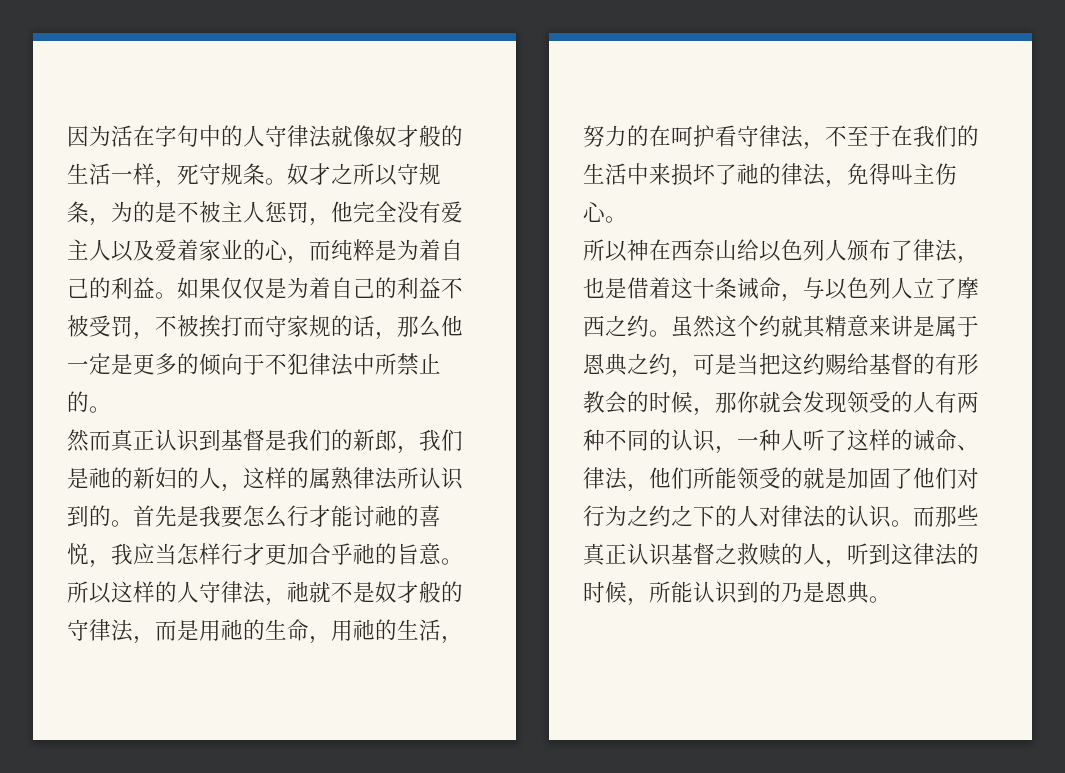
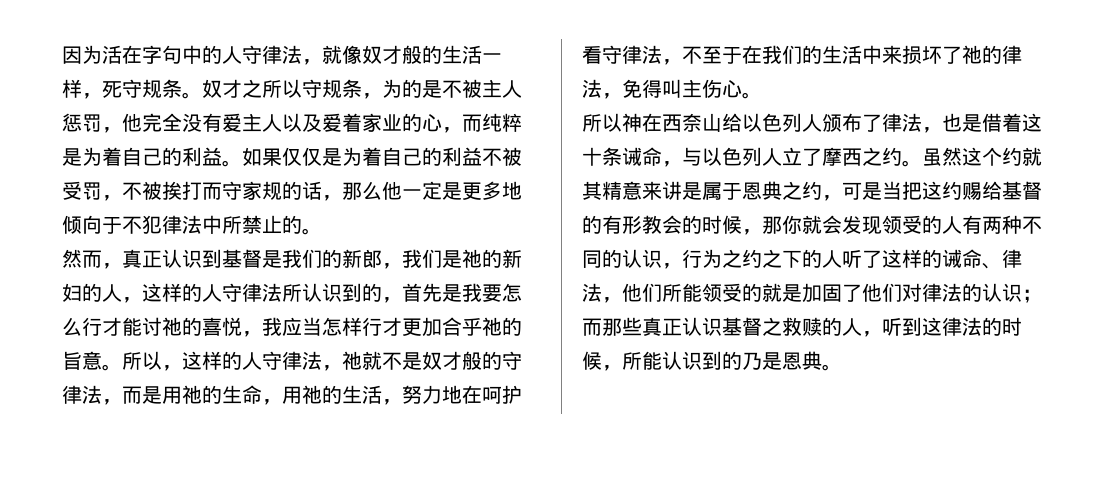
- 因为活在字句中的人守律法就像奴才般的生活一样，死守规条。
+ 因为活在字句中的人守律法，就像奴才般的生活一样，死守规条。
- 如果仅仅是为着自己的利益不被受罚，不被挨打而守家规的话，那么他一定是更多的倾向于不犯律法中所禁止的。
+ 如果仅仅是为着自己的利益不被受罚，不被挨打而守家规的话，那么他一定是更多地倾向于不犯律法中所禁止的。
- 然而真正认识到基督是我们的新郎，我们是祂的新妇的人，这样的属熟律法所认识到的。首先是我要怎么行才能讨祂的喜悦，我应当怎样行才更加合乎祂的旨意。
+ 然而，真正认识到基督是我们的新郎，我们是祂的新妇的人，这样的人守律法所认识到的，首先是我要怎么行才能讨祂的喜悦，我应当怎样行才更加合乎祂的旨意。
- 所以这样的人守律法，祂就不是奴才般的守律法，而是用祂的生命，用祂的生活，努力的在呵护看守律法，不至于在我们的生活中来损坏了祂的律法，免得叫主伤心。
+ 所以，这样的人守律法，祂就不是奴才般的守律法，而是用祂的生命，用祂的生活，努力地在呵护看守律法，不至于在我们的生活中来损坏了祂的律法，免得叫主伤心。
- 虽然这个约就其精意来讲是属于恩典之约，可是当把这约赐给基督的有形教会的时候，那你就会发现领受的人有两种不同的认识，一种人听了这样的诫命、律法，他们所能领受的就是加固了他们对行为之约之下的人对律法的认识。
+ 虽然这个约就其精意来讲是属于恩典之约，可是当把这约赐给基督的有形教会的时候，那你就会发现领受的人有两种不同的认识，行为之约之下的人听了这样的诫命、律法，他们所能领受的就是加固了他们对律法的认识；

